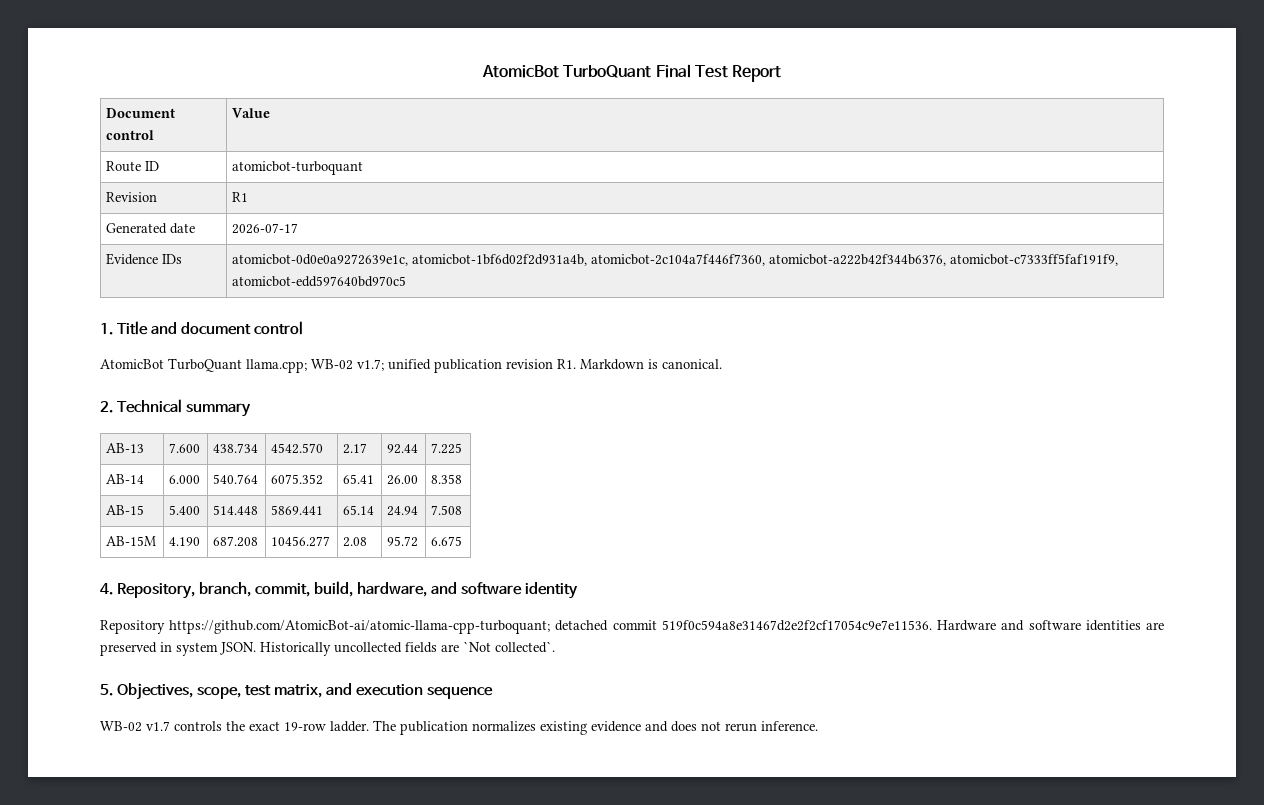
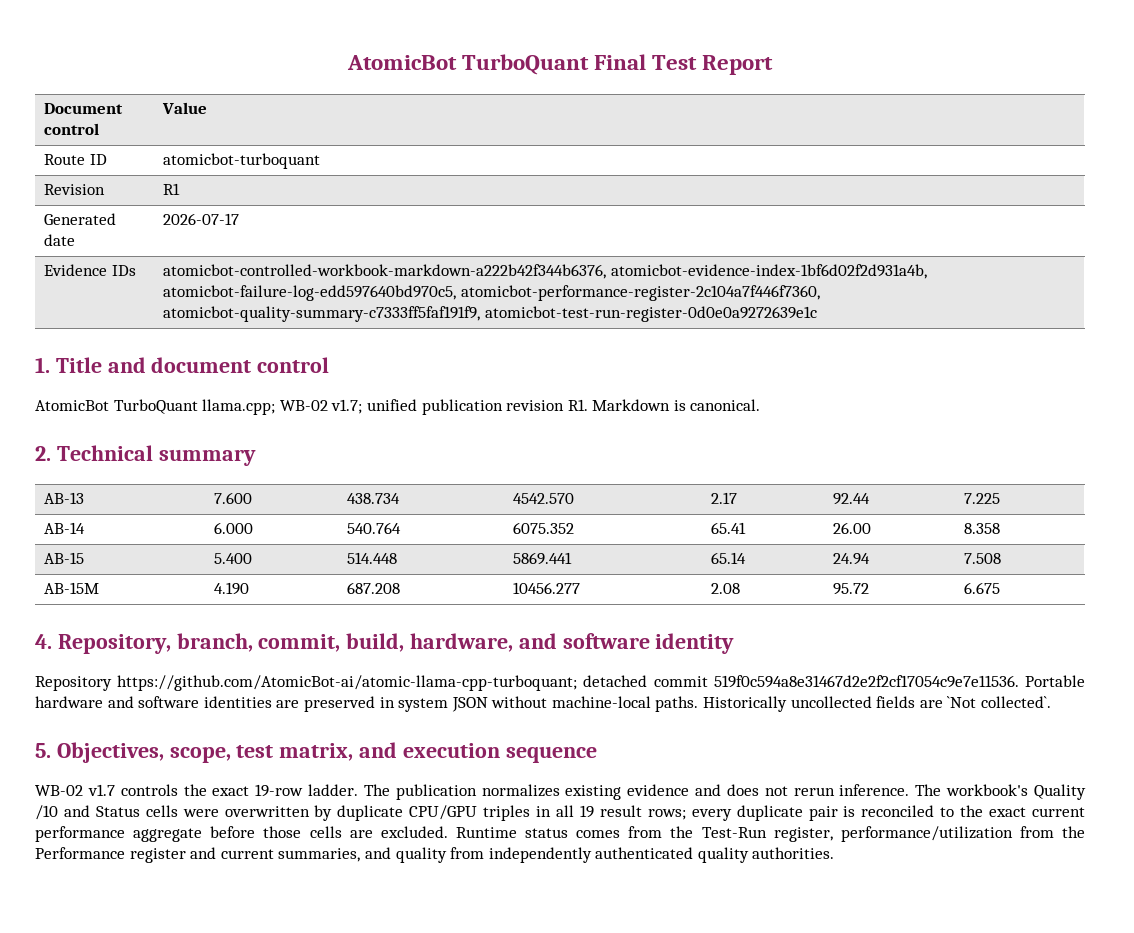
- Evidence IDs | atomicbot-0d0e0a9272639e1c, atomicbot-1bf6d02f2d931a4b, atomicbot-2c104a7f446f7360, atomicbot-a222b42f344b6376, atomicbot-c7333ff5faf191f9, atomicbot-edd597640bd970c5
+ Evidence IDs | atomicbot-controlled-workbook-markdown-a222b42f344b6376, atomicbot-evidence-index-1bf6d02f2d931a4b, atomicbot-failure-log-edd597640bd970c5, atomicbot-performance-register-2c104a7f446f7360, atomicbot-quality-summary-c7333ff5faf191f9, atomicbot-test-run-register-0d0e0a9272639e1c
- Hardware and software identities are preserved in system JSON.
+ Portable hardware and software identities are preserved in system JSON without machine-local paths.
+ The workbook's Quality /10 and Status cells were overwritten by duplicate CPU/GPU triples in all 19 result rows; every duplicate pair is reconciled to the exact current performance aggregate before those cells are excluded. Runtime status comes from the Test-Run register, performance/utilization from the Performance register and current summaries, and quality from independently authenticated quality authorities.

